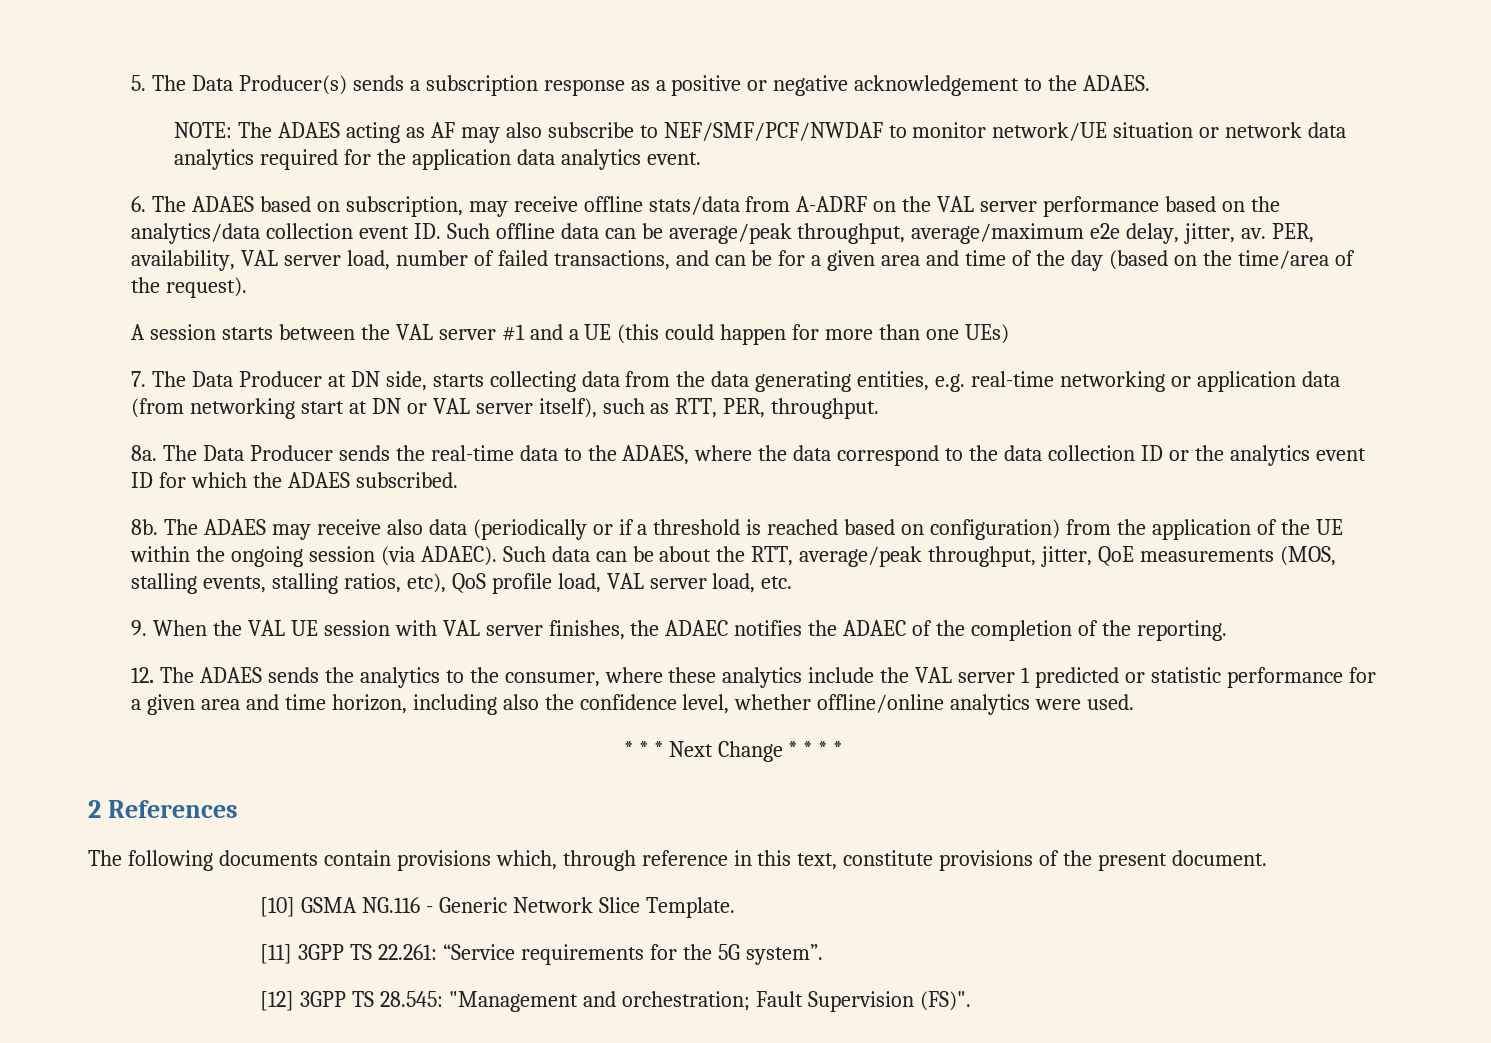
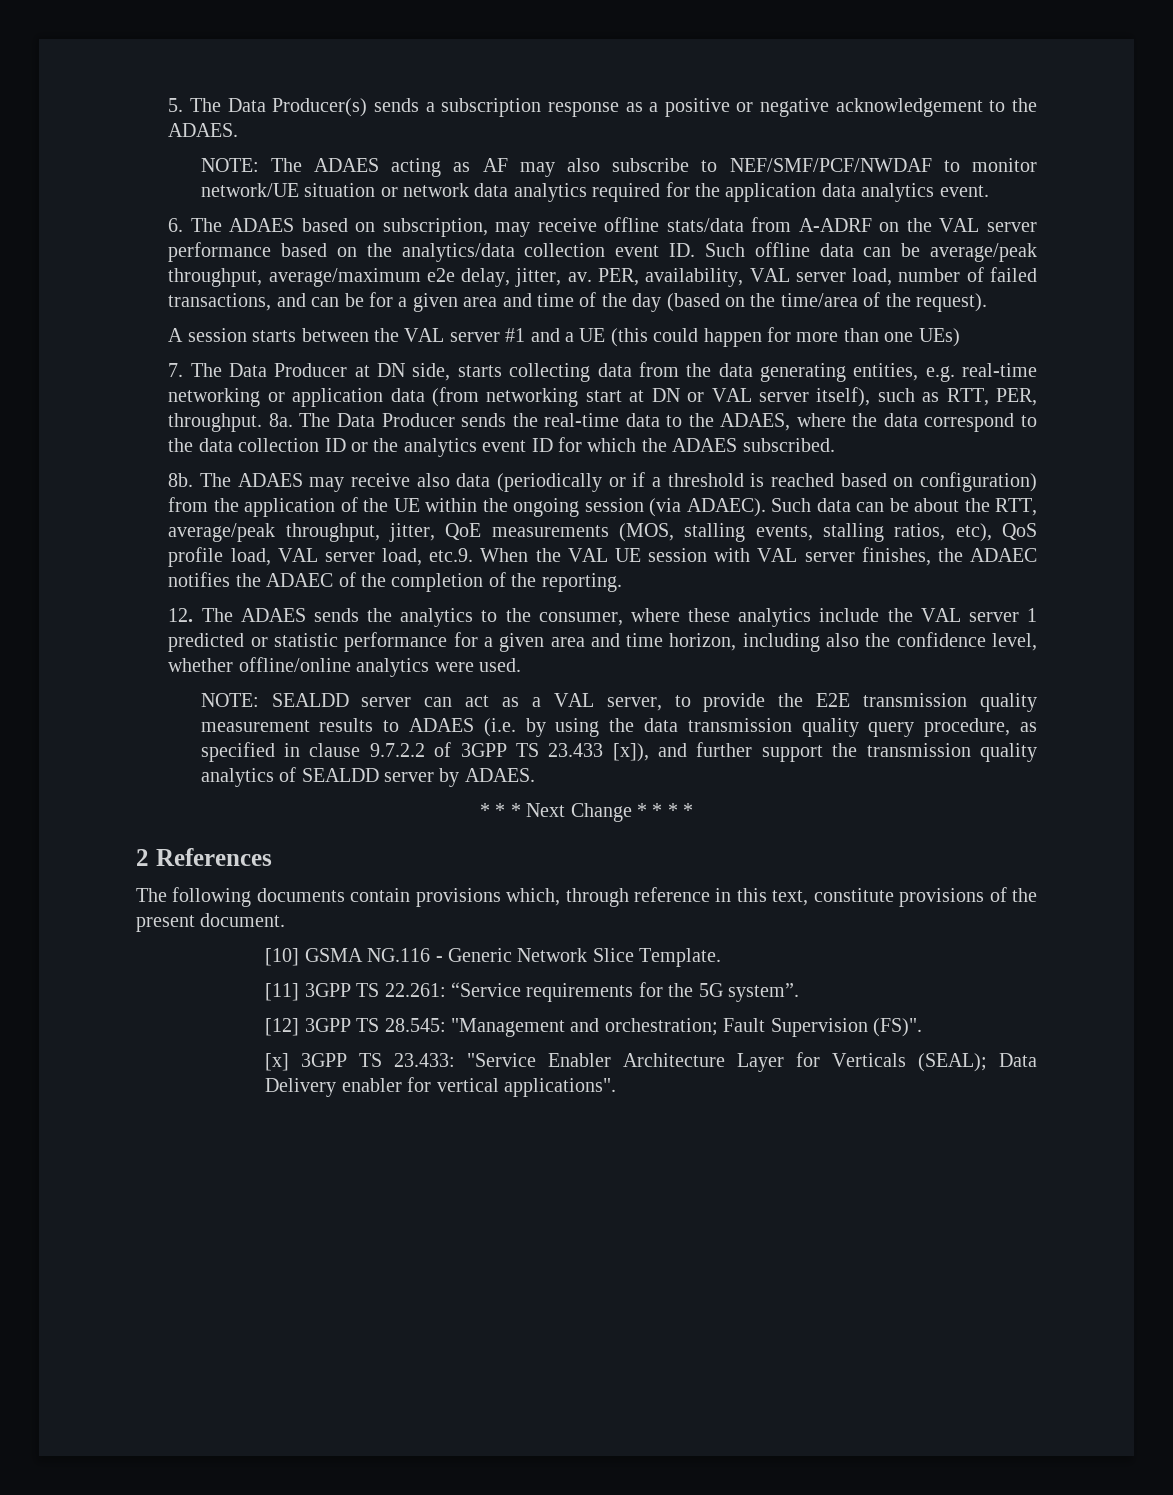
- 7. The Data Producer at DN side, starts collecting data from the data generating entities, e.g. real-time networking or application data (from networking start at DN or VAL server itself), such as RTT, PER, throughput.
- 8a.
+ 7. The Data Producer at DN side, starts collecting data from the data generating entities, e.g. real-time networking or application data (from networking start at DN or VAL server itself), such as RTT, PER, throughput. 8a.
- Such data can be about the RTT, average/peak throughput, jitter, QoE measurements (MOS, stalling events, stalling ratios, etc), QoS profile load, VAL server load, etc.
- 9. When the VAL UE session with VAL server finishes, the ADAEC notifies the ADAEC of the completion of the reporting.
+ Such data can be about the RTT, average/peak throughput, jitter, QoE measurements (MOS, stalling events, stalling ratios, etc), QoS profile load, VAL server load, etc.9. When the VAL UE session with VAL server finishes, the ADAEC notifies the ADAEC of the completion of the reporting.
+ NOTE: SEALDD server can act as a VAL server, to provide the E2E transmission quality measurement results to ADAES (i.e. by using the data transmission quality query procedure, as specified in clause 9.7.2.2 of 3GPP TS 23.433 [x]), and further support the transmission quality analytics of SEALDD server by ADAES.
+ [x] 3GPP TS 23.433: "Service Enabler Architecture Layer for Verticals (SEAL); Data Delivery enabler for vertical applications".

